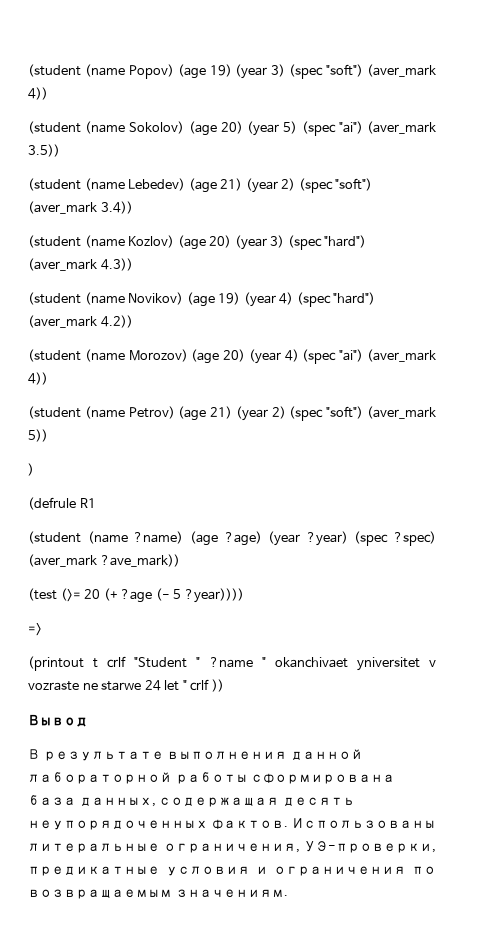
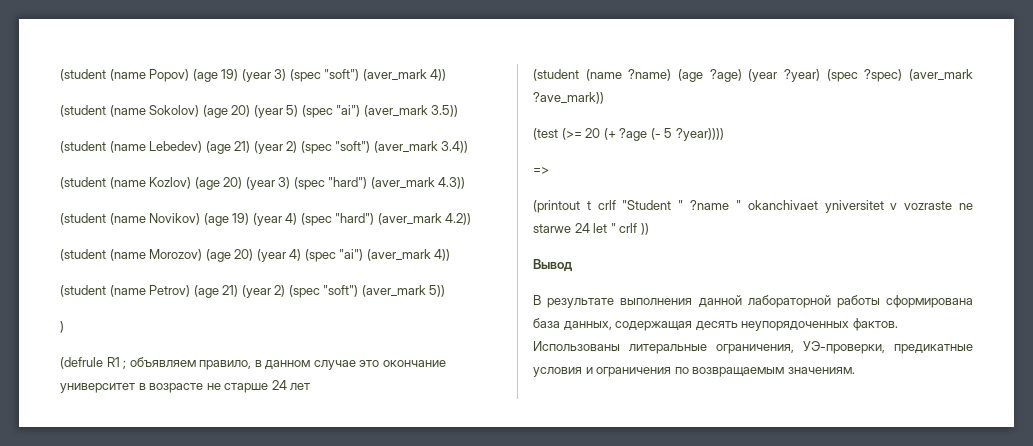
- (defrule R1
+ (defrule R1 ; объявляем правило, в данном случае это окончание университет в возрасте не старше 24 лет

